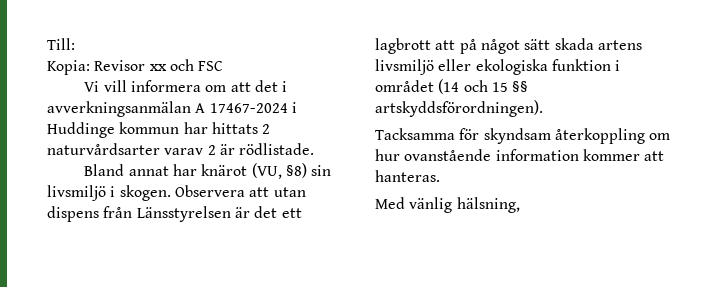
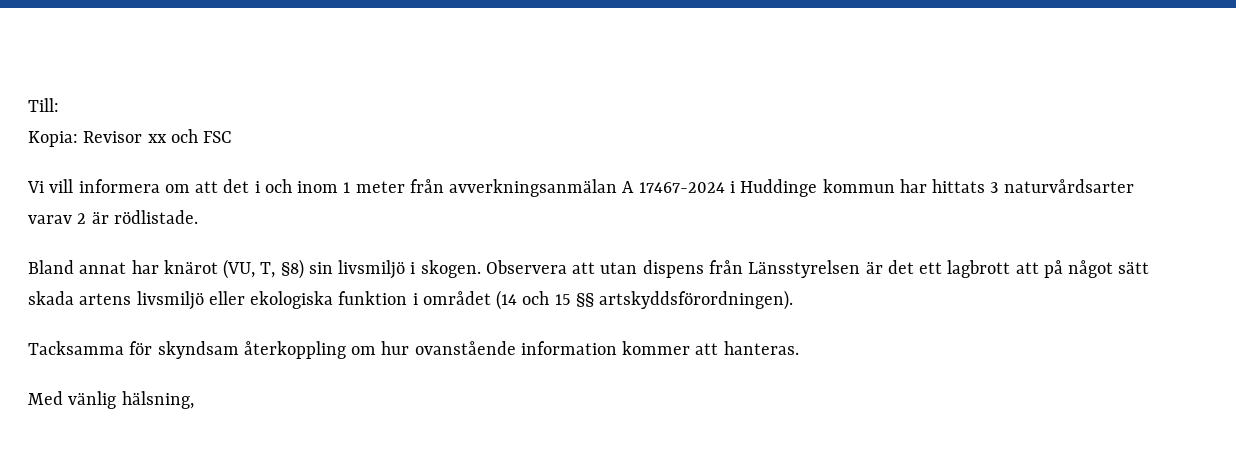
- Vi vill informera om att det i avverkningsanmälan A 17467-2024 i Huddinge kommun har hittats 2 naturvårdsarter varav 2 är rödlistade.
+ Vi vill informera om att det i och inom 1 meter från avverkningsanmälan A 17467-2024 i Huddinge kommun har hittats 3 naturvårdsarter varav 2 är rödlistade.
- Bland annat har knärot (VU, §8) sin livsmiljö i skogen.
+ Bland annat har knärot (VU, T, §8) sin livsmiljö i skogen.

